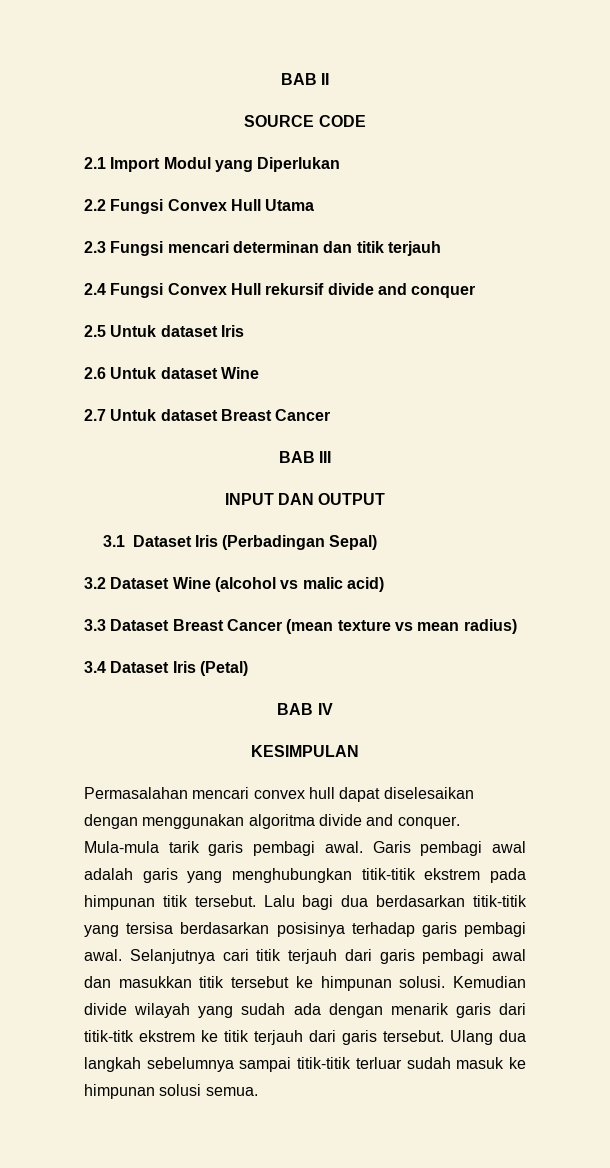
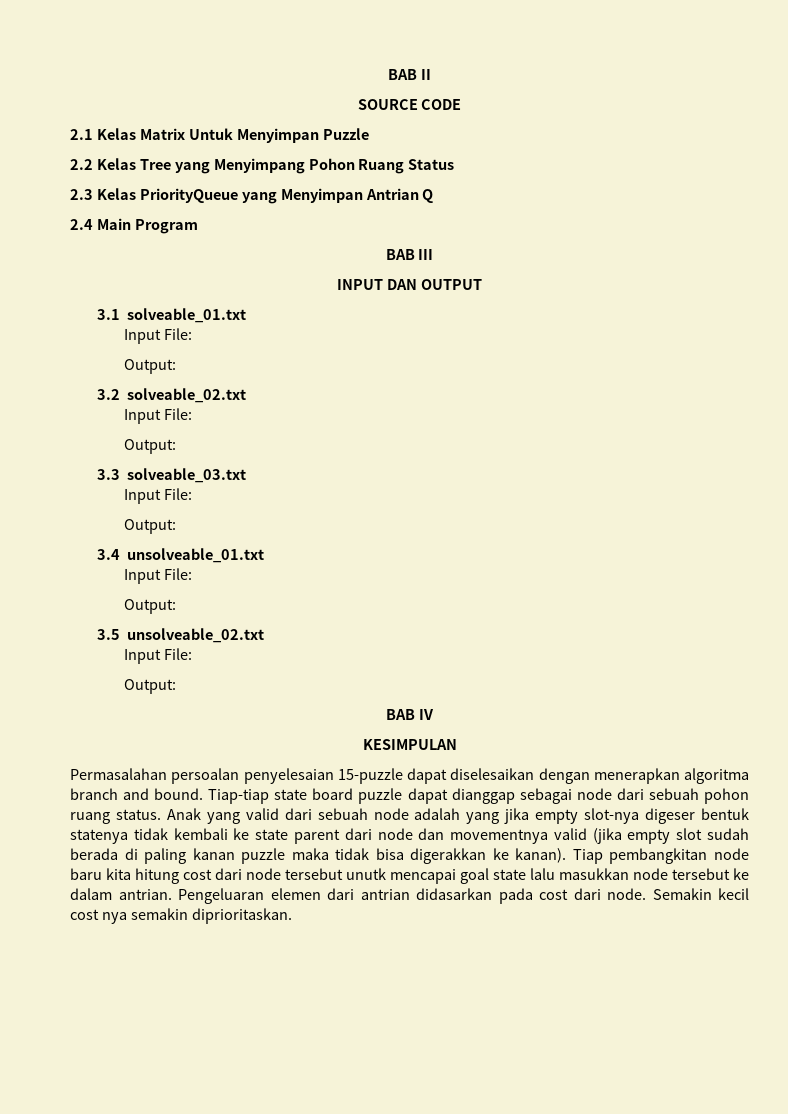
- 2.1 Import Modul yang Diperlukan
- 2.2 Fungsi Convex Hull Utama
- 2.3 Fungsi mencari determinan dan titik terjauh
- 2.4 Fungsi Convex Hull rekursif divide and conquer
- 2.5 Untuk dataset Iris
- 2.6 Untuk dataset Wine
- 2.7 Untuk dataset Breast Cancer
+ 2.1 Kelas Matrix Untuk Menyimpan Puzzle
+ 2.2 Kelas Tree yang Menyimpang Pohon Ruang Status
+ 2.3 Kelas PriorityQueue yang Menyimpan Antrian Q
+ 2.4 Main Program
- 3.1 Dataset Iris (Perbadingan Sepal)
- 3.2 Dataset Wine (alcohol vs malic acid)
- 3.3 Dataset Breast Cancer (mean texture vs mean radius)
- 3.4 Dataset Iris (Petal)
+ 3.1 solveable_01.txt
+ Input File:
+ Output:
+ 3.2 solveable_02.txt
+ Input File:
+ Output:
+ 3.3 solveable_03.txt
+ Input File:
+ Output:
+ 3.4 unsolveable_01.txt
+ Input File:
+ Output:
+ 3.5 unsolveable_02.txt
+ Input File:
+ Output:
  BAB IV
  KESIMPULAN
- Permasalahan mencari convex hull dapat diselesaikan dengan menggunakan algoritma divide and conquer. Mula-mula tarik garis pembagi awal. Garis pembagi awal adalah garis yang menghubungkan titik-titik ekstrem pada himpunan titik tersebut. Lalu bagi dua berdasarkan titik-titik yang tersisa berdasarkan posisinya terhadap garis pembagi awal. Selanjutnya cari titik terjauh dari garis pembagi awal dan masukkan titik tersebut ke himpunan solusi. Kemudian divide wilayah yang sudah ada dengan menarik garis dari titik-titk ekstrem ke titik terjauh dari garis tersebut. Ulang dua langkah sebelumnya sampai titik-titik terluar sudah masuk ke himpunan solusi semua.
+ Permasalahan persoalan penyelesaian 15-puzzle dapat diselesaikan dengan menerapkan algoritma branch and bound. Tiap-tiap state board puzzle dapat dianggap sebagai node dari sebuah pohon ruang status. Anak yang valid dari sebuah node adalah yang jika empty slot-nya digeser bentuk statenya tidak kembali ke state parent dari node dan movementnya valid (jika empty slot sudah berada di paling kanan puzzle maka tidak bisa digerakkan ke kanan). Tiap pembangkitan node baru kita hitung cost dari node tersebut unutk mencapai goal state lalu masukkan node tersebut ke dalam antrian. Pengeluaran elemen dari antrian didasarkan pada cost dari node. Semakin kecil cost nya semakin diprioritaskan.

